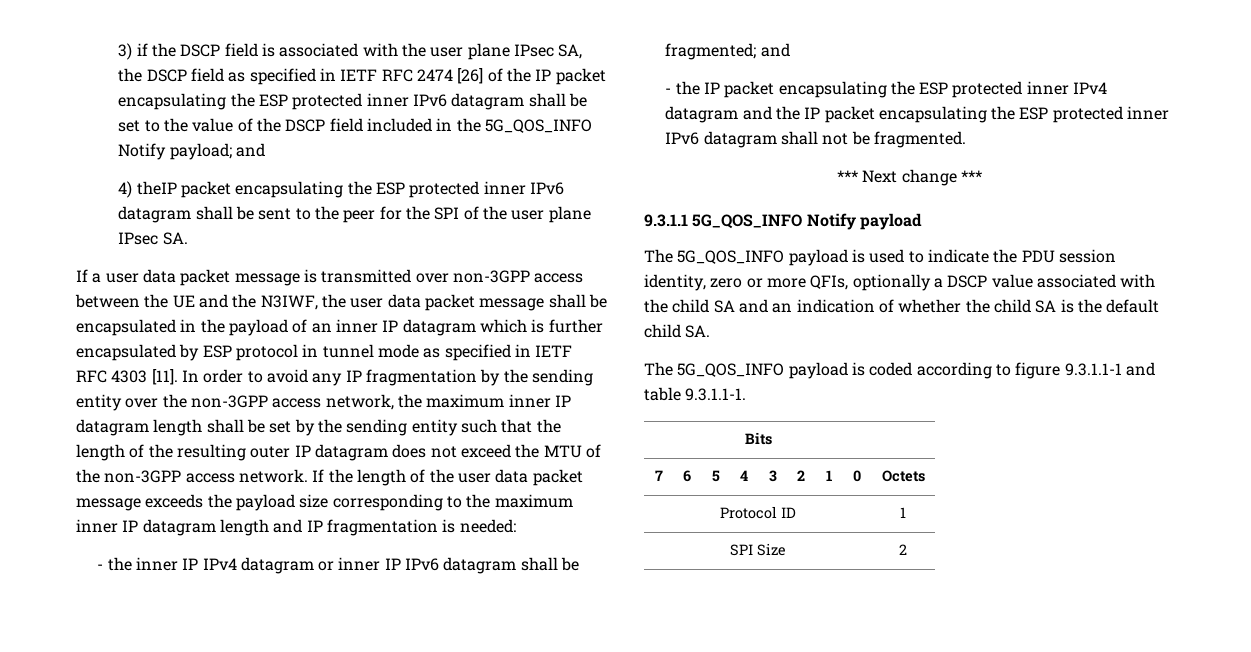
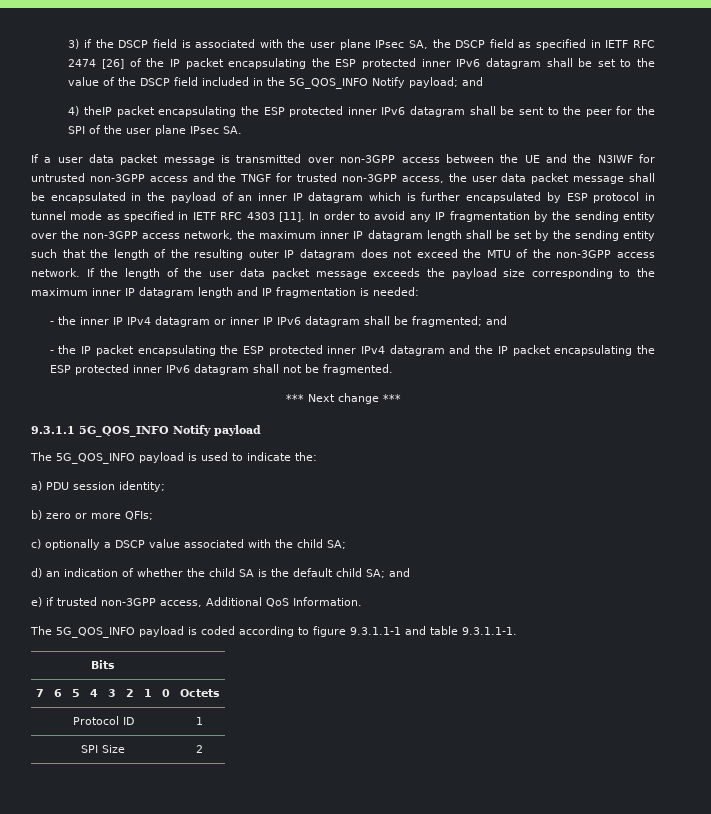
- If a user data packet message is transmitted over non-3GPP access between the UE and the N3IWF, the user data packet message shall be encapsulated in the payload of an inner IP datagram which is further encapsulated by ESP protocol in tunnel mode as specified in IETF RFC 4303 [11].
+ If a user data packet message is transmitted over non-3GPP access between the UE and the N3IWF for untrusted non-3GPP access and the TNGF for trusted non-3GPP access, the user data packet message shall be encapsulated in the payload of an inner IP datagram which is further encapsulated by ESP protocol in tunnel mode as specified in IETF RFC 4303 [11].
- The 5G_QOS_INFO payload is used to indicate the PDU session identity, zero or more QFIs, optionally a DSCP value associated with the child SA and an indication of whether the child SA is the default child SA.
+ The 5G_QOS_INFO payload is used to indicate the:
+ a) PDU session identity;
+ b) zero or more QFIs;
+ c) optionally a DSCP value associated with the child SA;
+ d) an indication of whether the child SA is the default child SA; and
+ e) if trusted non-3GPP access, Additional QoS Information.

